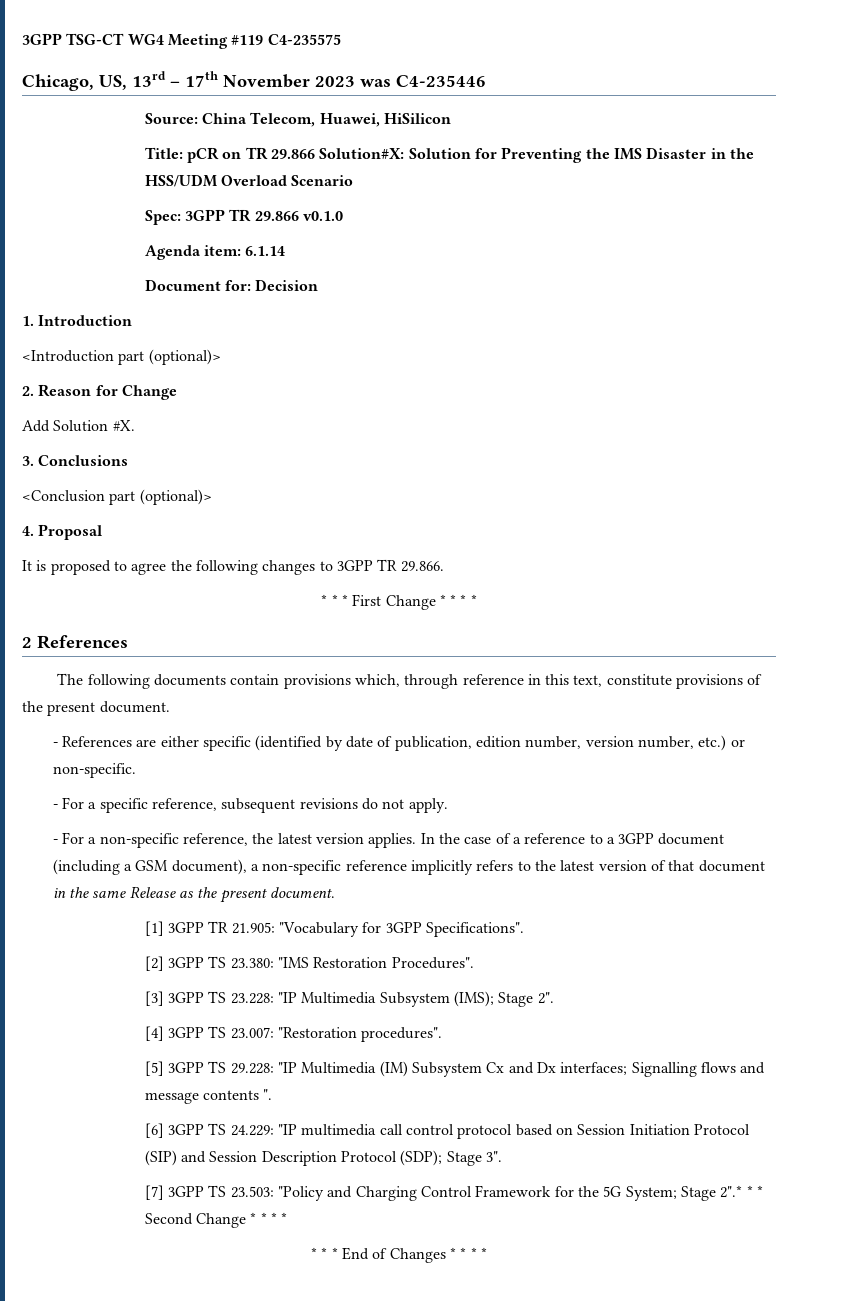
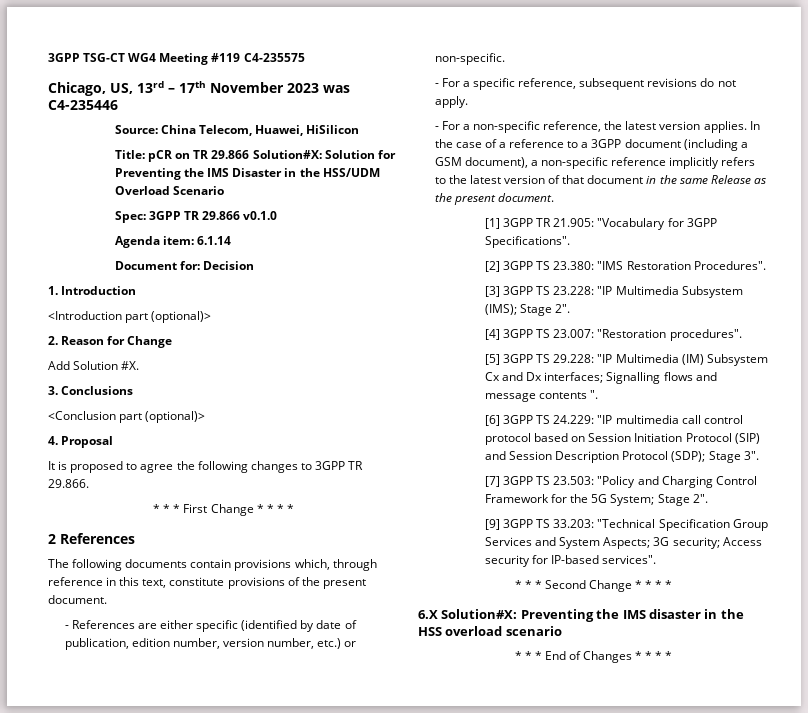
- [7] 3GPP TS 23.503: "Policy and Charging Control Framework for the 5G System; Stage 2".* * * Second Change * * * *
+ [7] 3GPP TS 23.503: "Policy and Charging Control Framework for the 5G System; Stage 2".
+ [9] 3GPP TS 33.203: "Technical Specification Group Services and System Aspects; 3G security; Access security for IP-based services".
+ * * * Second Change * * * *
+ 6.X Solution#X: Preventing the IMS disaster in the HSS overload scenario

